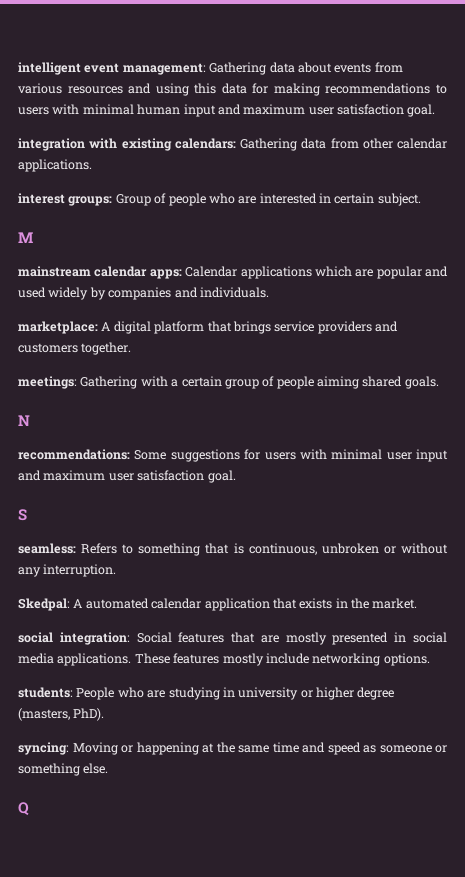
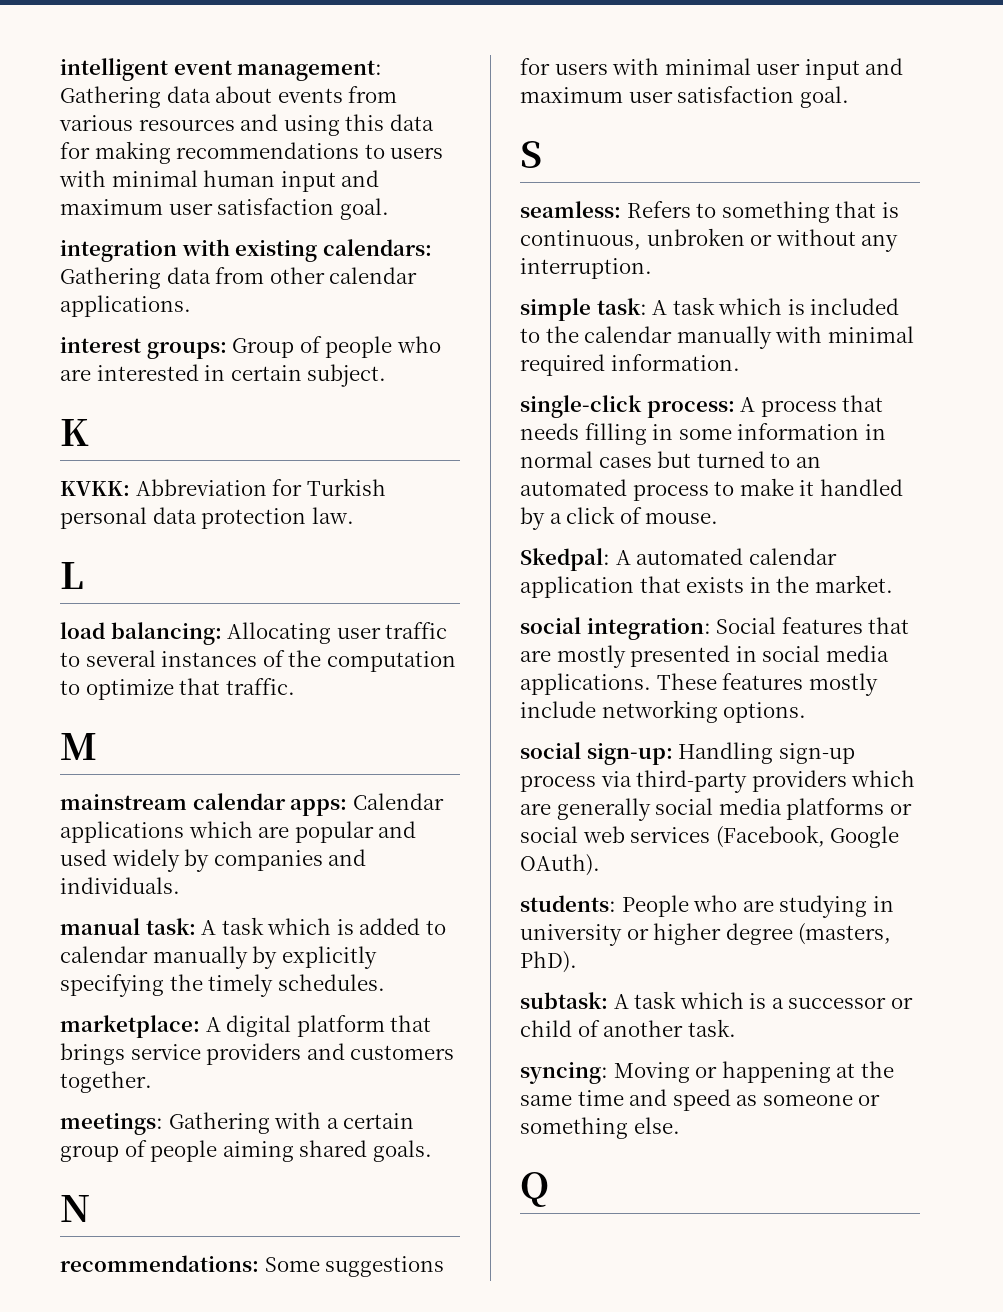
+ K
+ KVKK: Abbreviation for Turkish personal data protection law.
+ L
+ load balancing: Allocating user traffic to several instances of the computation to optimize that traffic.
+ manual task: A task which is added to calendar manually by explicitly specifying the timely schedules.
+ simple task: A task which is included to the calendar manually with minimal required information.
+ single-click process: A process that needs filling in some information in normal cases but turned to an automated process to make it handled by a click of mouse.
+ social sign-up: Handling sign-up process via third-party providers which are generally social media platforms or social web services (Facebook, Google OAuth).
+ subtask: A task which is a successor or child of another task.

